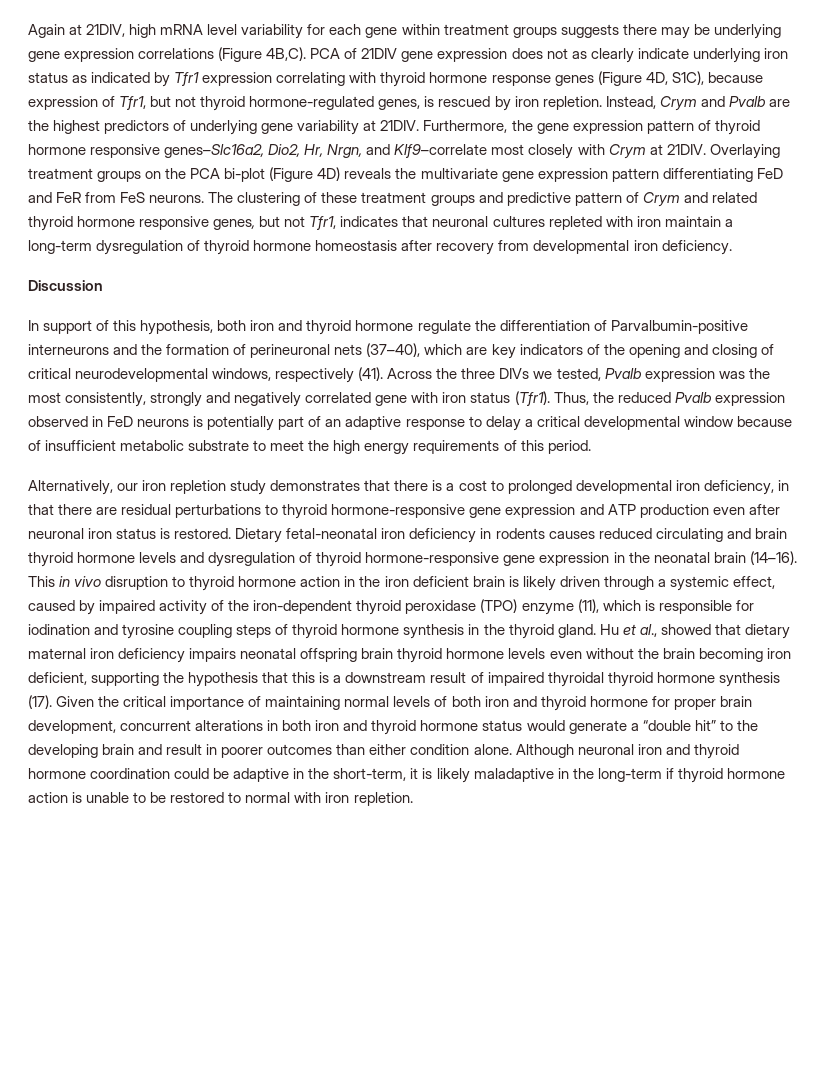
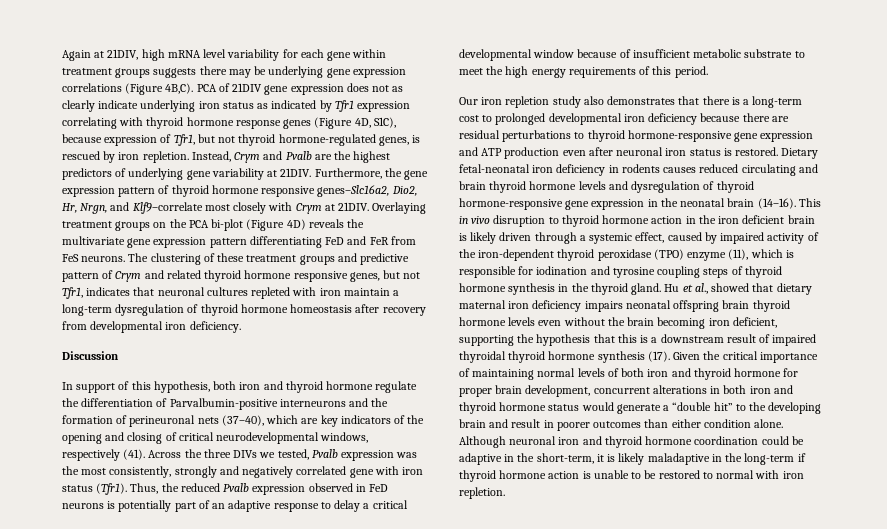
- Alternatively, our iron repletion study demonstrates that there is a cost to prolonged developmental iron deficiency, in that there are residual perturbations to thyroid hormone-responsive gene expression and ATP production even after neuronal iron status is restored.
+ Our iron repletion study also demonstrates that there is a long-term cost to prolonged developmental iron deficiency because there are residual perturbations to thyroid hormone-responsive gene expression and ATP production even after neuronal iron status is restored.

